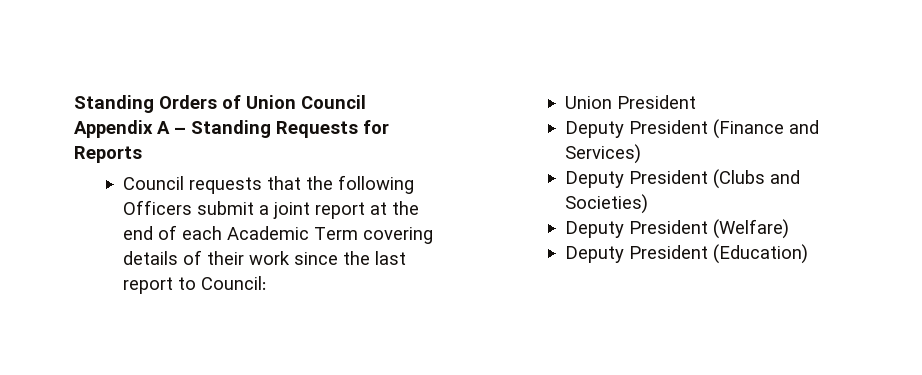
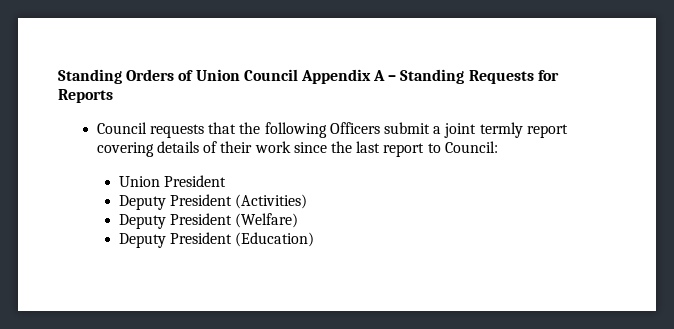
- Council requests that the following Officers submit a joint report at the end of each Academic Term covering details of their work since the last report to Council:
+ Council requests that the following Officers submit a joint termly report covering details of their work since the last report to Council:
- Deputy President (Finance and Services)
- Deputy President (Clubs and Societies)
+ Deputy President (Activities)

